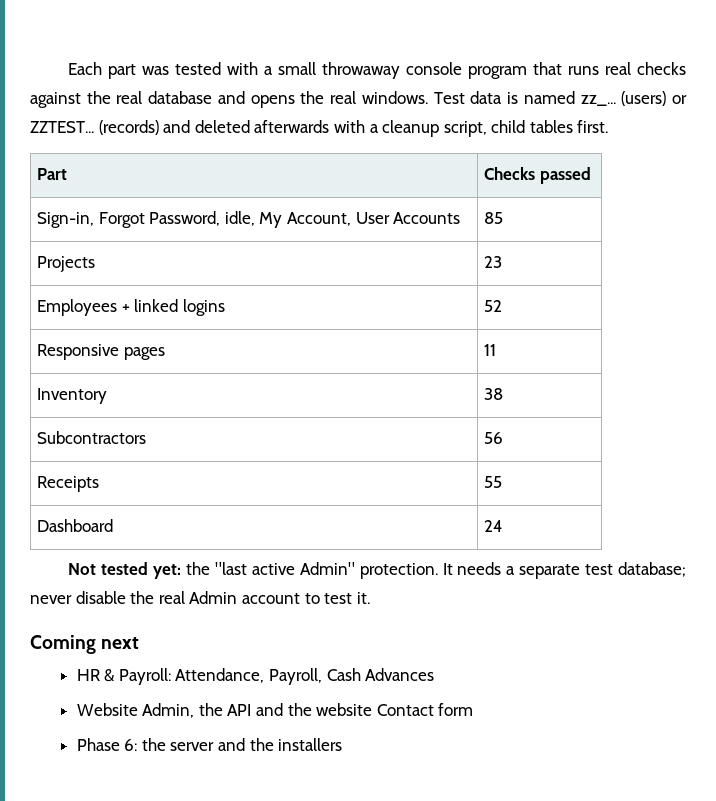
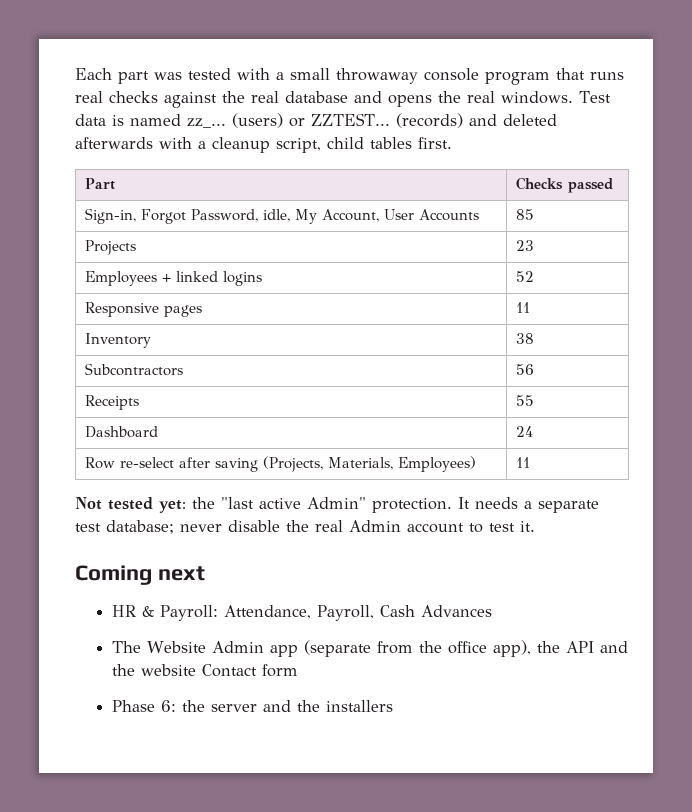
+ Row re-select after saving (Projects, Materials, Employees) | 11
- Website Admin, the API and the website Contact form
+ The Website Admin app (separate from the office app), the API and the website Contact form

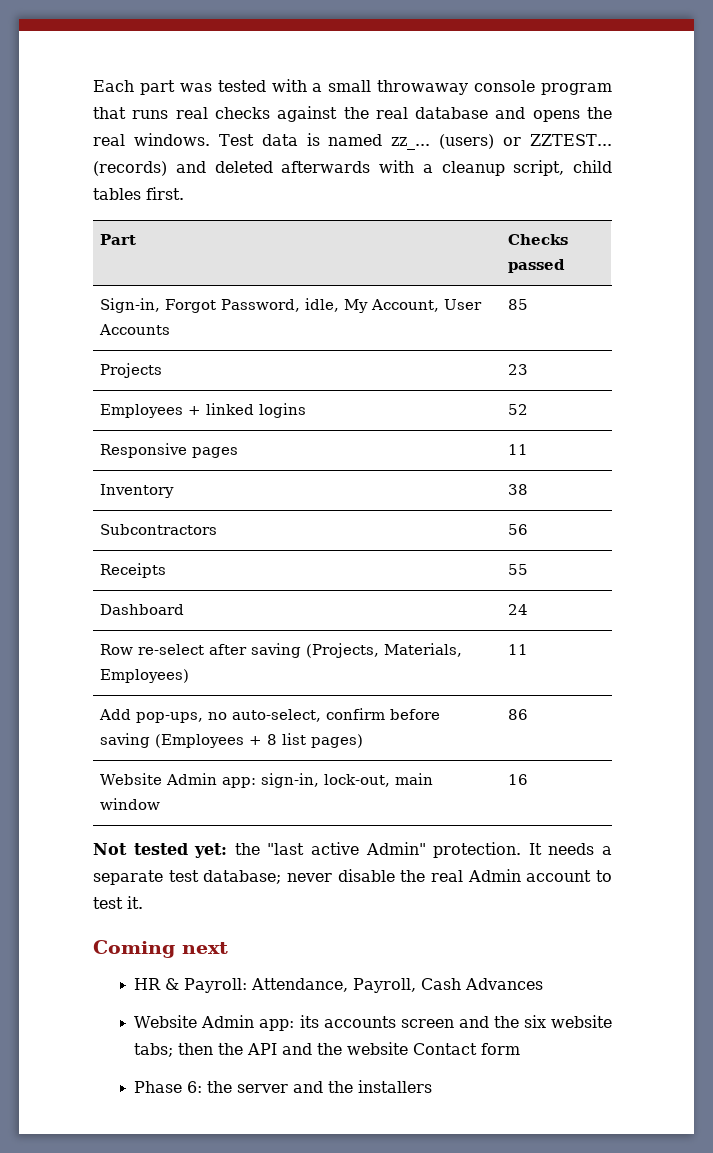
+ Add pop-ups, no auto-select, confirm before saving (Employees + 8 list pages) | 86
+ Website Admin app: sign-in, lock-out, main window | 16
- The Website Admin app (separate from the office app), the API and the website Contact form
+ Website Admin app: its accounts screen and the six website tabs; then the API and the website Contact form

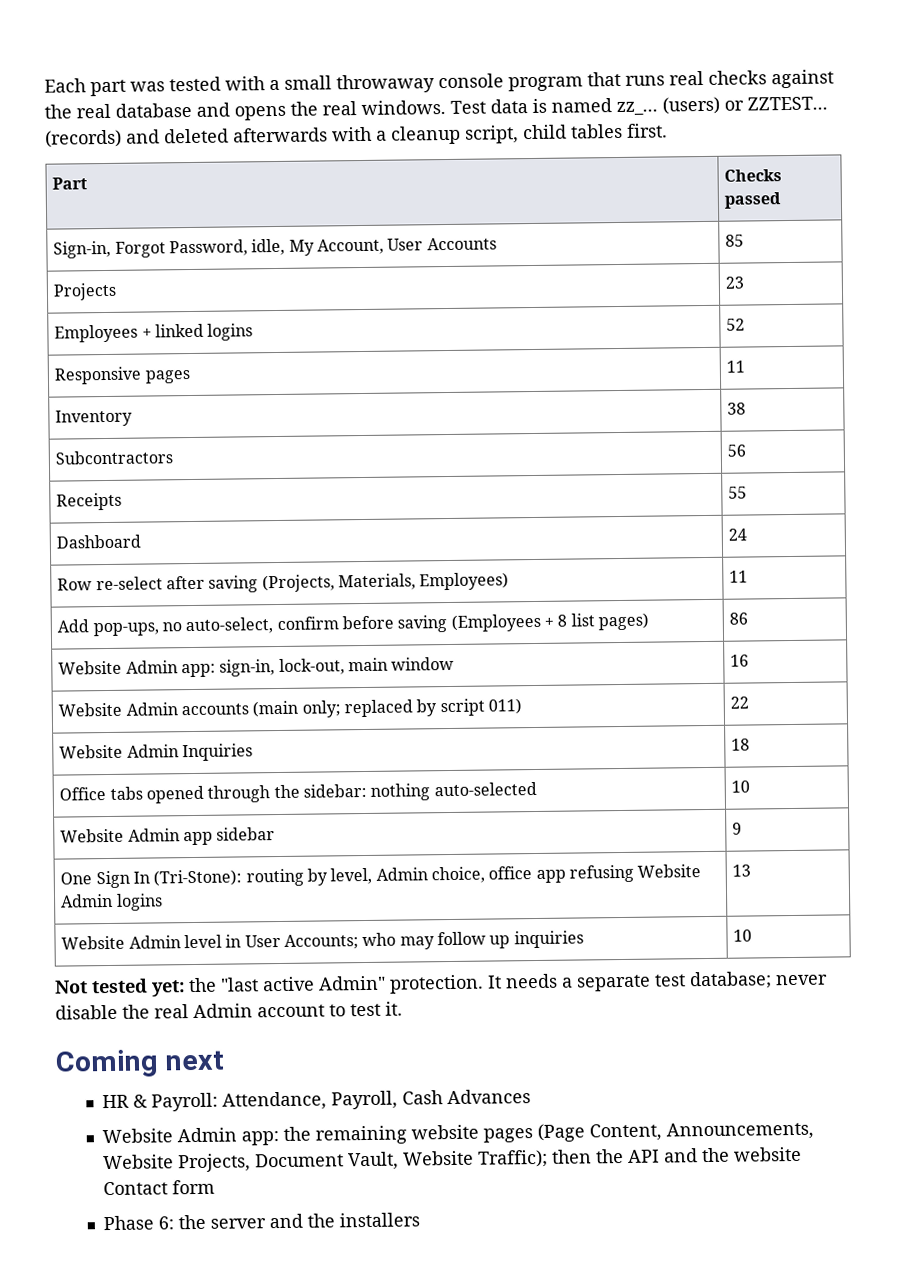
+ Website Admin accounts (main only; replaced by script 011) | 22
+ Website Admin Inquiries | 18
+ Office tabs opened through the sidebar: nothing auto-selected | 10
+ Website Admin app sidebar | 9
+ One Sign In (Tri-Stone): routing by level, Admin choice, office app refusing Website Admin logins | 13
+ Website Admin level in User Accounts; who may follow up inquiries | 10
- Website Admin app: its accounts screen and the six website tabs; then the API and the website Contact form
+ Website Admin app: the remaining website pages (Page Content, Announcements, Website Projects, Document Vault, Website Traffic); then the API and the website Contact form

